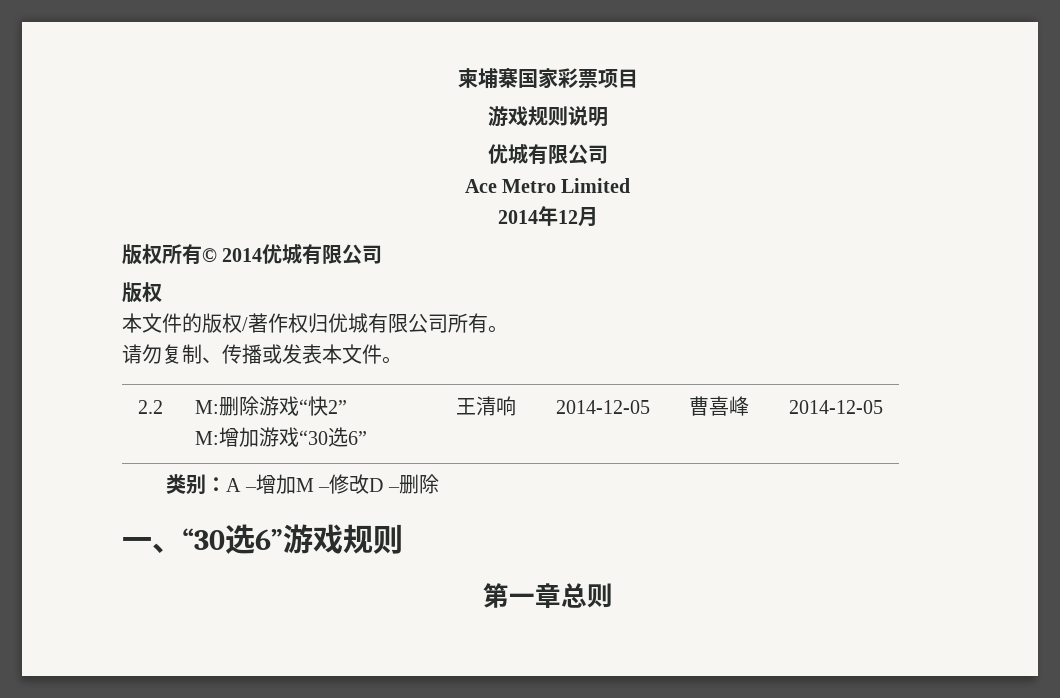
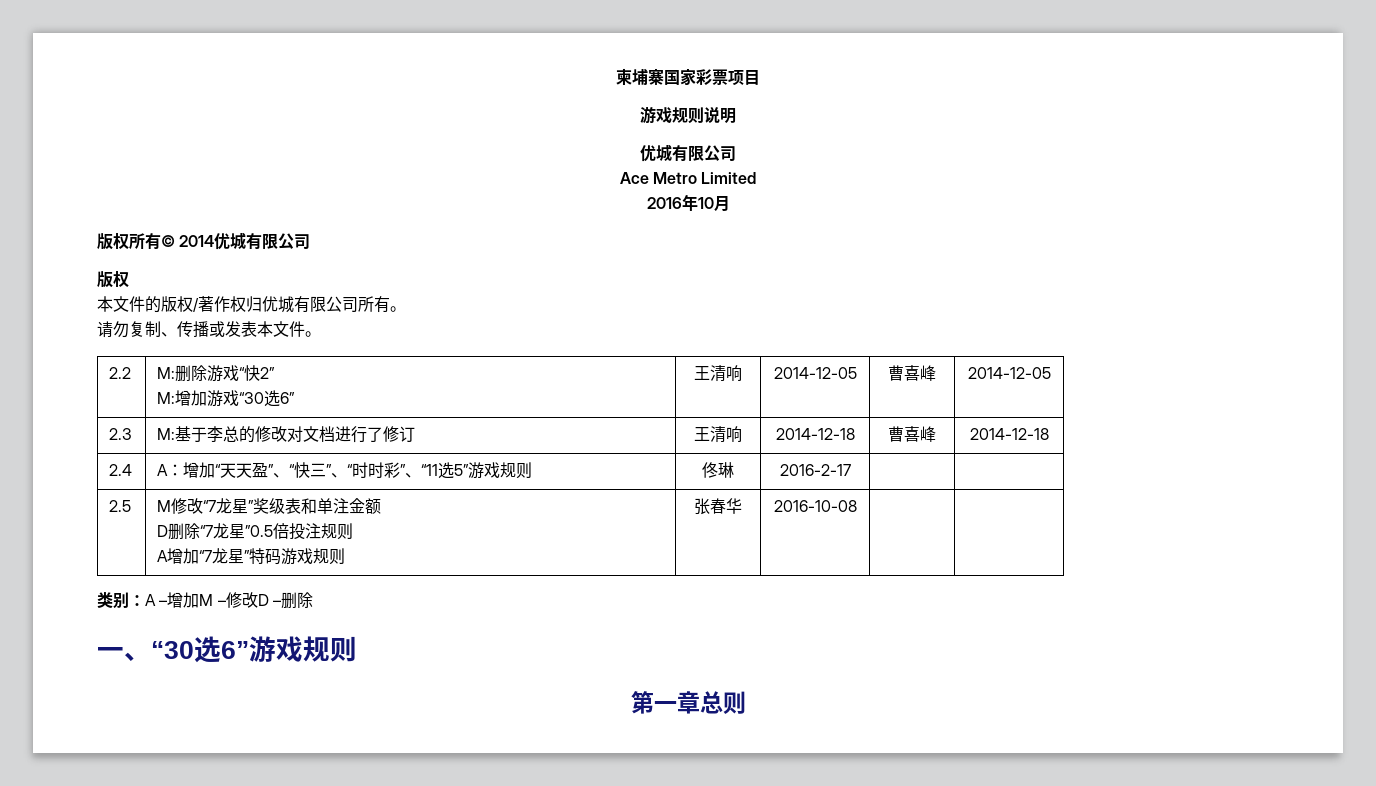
- 2014年12月
+ 2016年10月
+ 2.3 | M:基于李总的修改对文档进行了修订 | 王清响 | 2014-12-18 | 曹喜峰 | 2014-12-18
+ 2.4 | A：增加“天天盈”、“快三”、“时时彩”、“11选5”游戏规则 | 佟琳 | 2016-2-17 | |
+ 2.5 | M修改“7龙星”奖级表和单注金额
+ D删除“7龙星”0.5倍投注规则
+ A增加“7龙星”特码游戏规则 | 张春华 | 2016-10-08 | |

